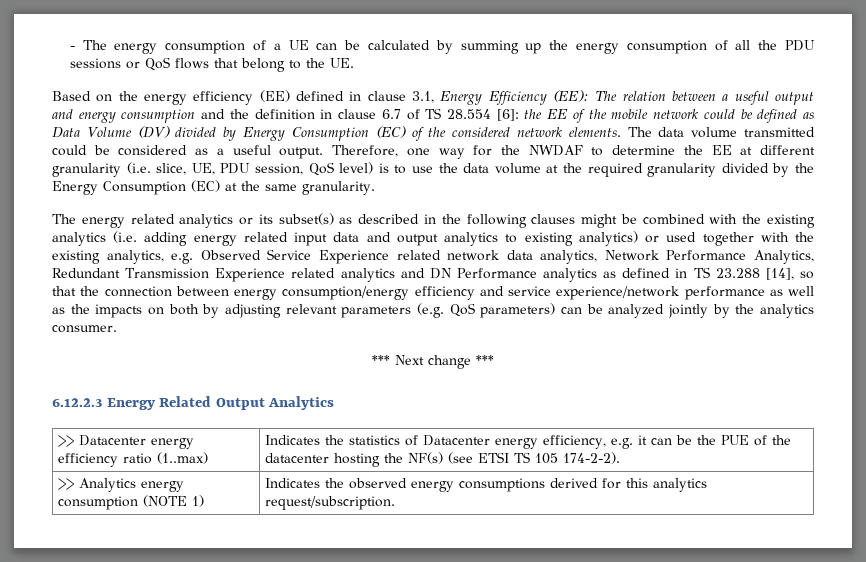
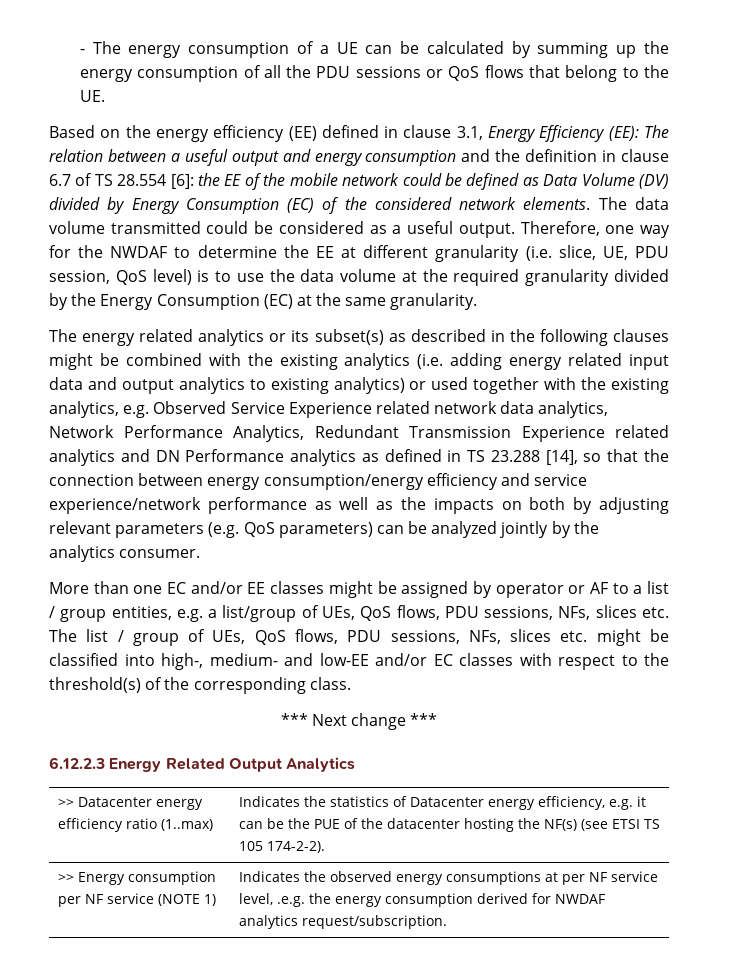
+ More than one EC and/or EE classes might be assigned by operator or AF to a list / group entities, e.g. a list/group of UEs, QoS flows, PDU sessions, NFs, slices etc. The list / group of UEs, QoS flows, PDU sessions, NFs, slices etc. might be classified into high-, medium- and low-EE and/or EC classes with respect to the threshold(s) of the corresponding class.
- >> Analytics energy consumption (NOTE 1) | Indicates the observed energy consumptions derived for this analytics request/subscription.
+ >> Energy consumption per NF service (NOTE 1) | Indicates the observed energy consumptions at per NF service level, .e.g. the energy consumption derived for NWDAF analytics request/subscription.

